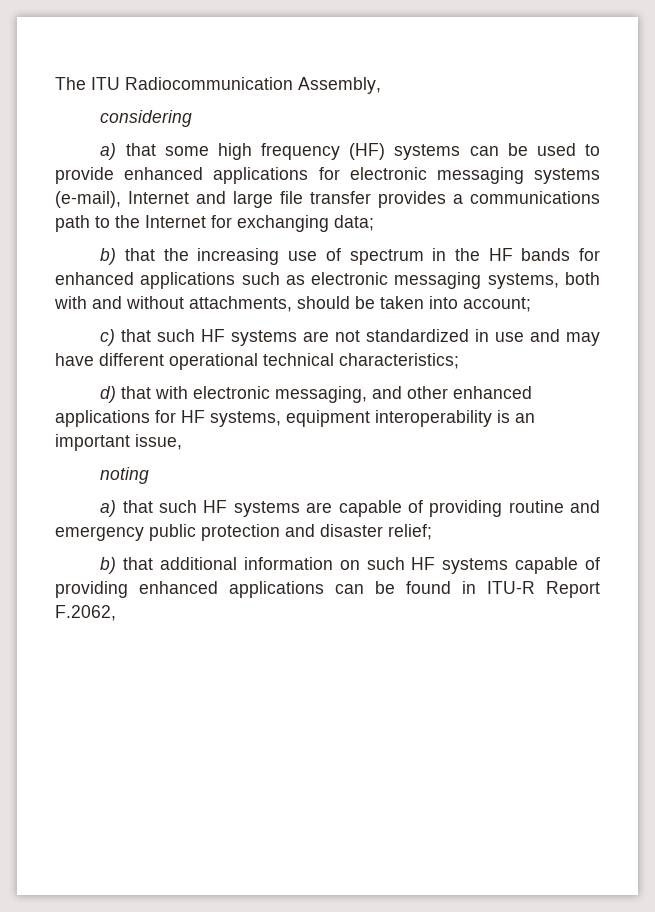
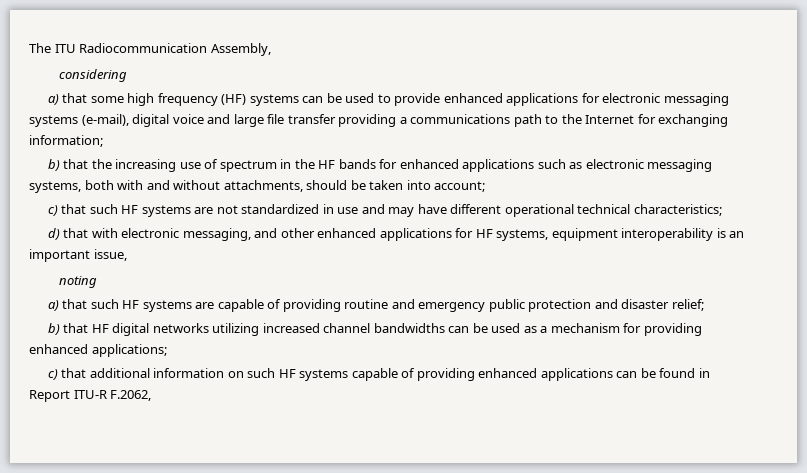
- a) that some high frequency (HF) systems can be used to provide enhanced applications for electronic messaging systems (e-mail), Internet and large file transfer provides a communications path to the Internet for exchanging data;
+ a) that some high frequency (HF) systems can be used to provide enhanced applications for electronic messaging systems (e-mail), digital voice and large file transfer providing a communications path to the Internet for exchanging information;
- b) that additional information on such HF systems capable of providing enhanced applications can be found in ITU-R Report F.2062,
+ b) that HF digital networks utilizing increased channel bandwidths can be used as a mechanism for providing enhanced applications;
+ c) that additional information on such HF systems capable of providing enhanced applications can be found in Report ITU-R F.2062,

